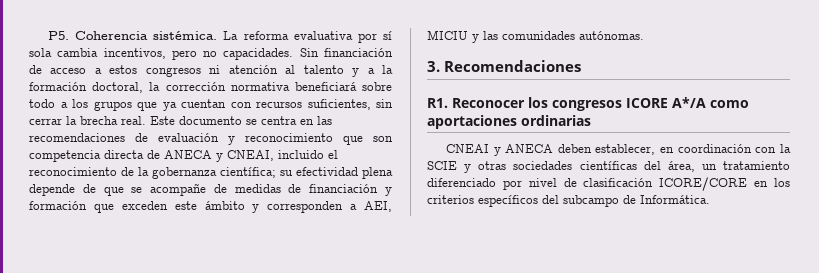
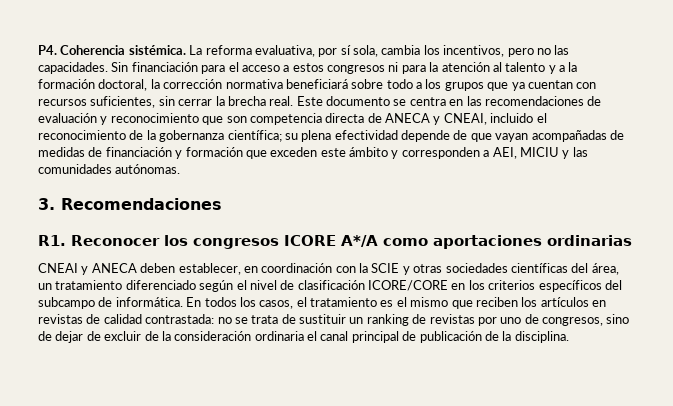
- P5. Coherencia sistémica.
+ P4. Coherencia sistémica.
- La reforma evaluativa por sí sola cambia incentivos, pero no capacidades.
+ La reforma evaluativa, por sí sola, cambia los incentivos, pero no las capacidades.
- Sin financiación de acceso a estos congresos ni atención al talento y a la formación doctoral, la corrección normativa beneficiará sobre todo a los grupos que ya cuentan con recursos suficientes, sin cerrar la brecha real.
+ Sin financiación para el acceso a estos congresos ni para la atención al talento y a la formación doctoral, la corrección normativa beneficiará sobre todo a los grupos que ya cuentan con recursos suficientes, sin cerrar la brecha real.
- Este documento se centra en las recomendaciones de evaluación y reconocimiento que son competencia directa de ANECA y CNEAI, incluido el reconocimiento de la gobernanza científica; su efectividad plena depende de que se acompañe de medidas de financiación y formación que exceden este ámbito y corresponden a AEI, MICIU y las comunidades autónomas.
+ Este documento se centra en las recomendaciones de evaluación y reconocimiento que son competencia directa de ANECA y CNEAI, incluido el reconocimiento de la gobernanza científica; su plena efectividad depende de que vayan acompañadas de medidas de financiación y formación que exceden este ámbito y corresponden a AEI, MICIU y las comunidades autónomas.
- CNEAI y ANECA deben establecer, en coordinación con la SCIE y otras sociedades científicas del área, un tratamiento diferenciado por nivel de clasificación ICORE/CORE en los criterios específicos del subcampo de Informática.
+ CNEAI y ANECA deben establecer, en coordinación con la SCIE y otras sociedades científicas del área, un tratamiento diferenciado según el nivel de clasificación ICORE/CORE en los criterios específicos del subcampo de informática. En todos los casos, el tratamiento es el mismo que reciben los artículos en revistas de calidad contrastada: no se trata de sustituir un ranking de revistas por uno de congresos, sino de dejar de excluir de la consideración ordinaria el canal principal de publicación de la disciplina.

